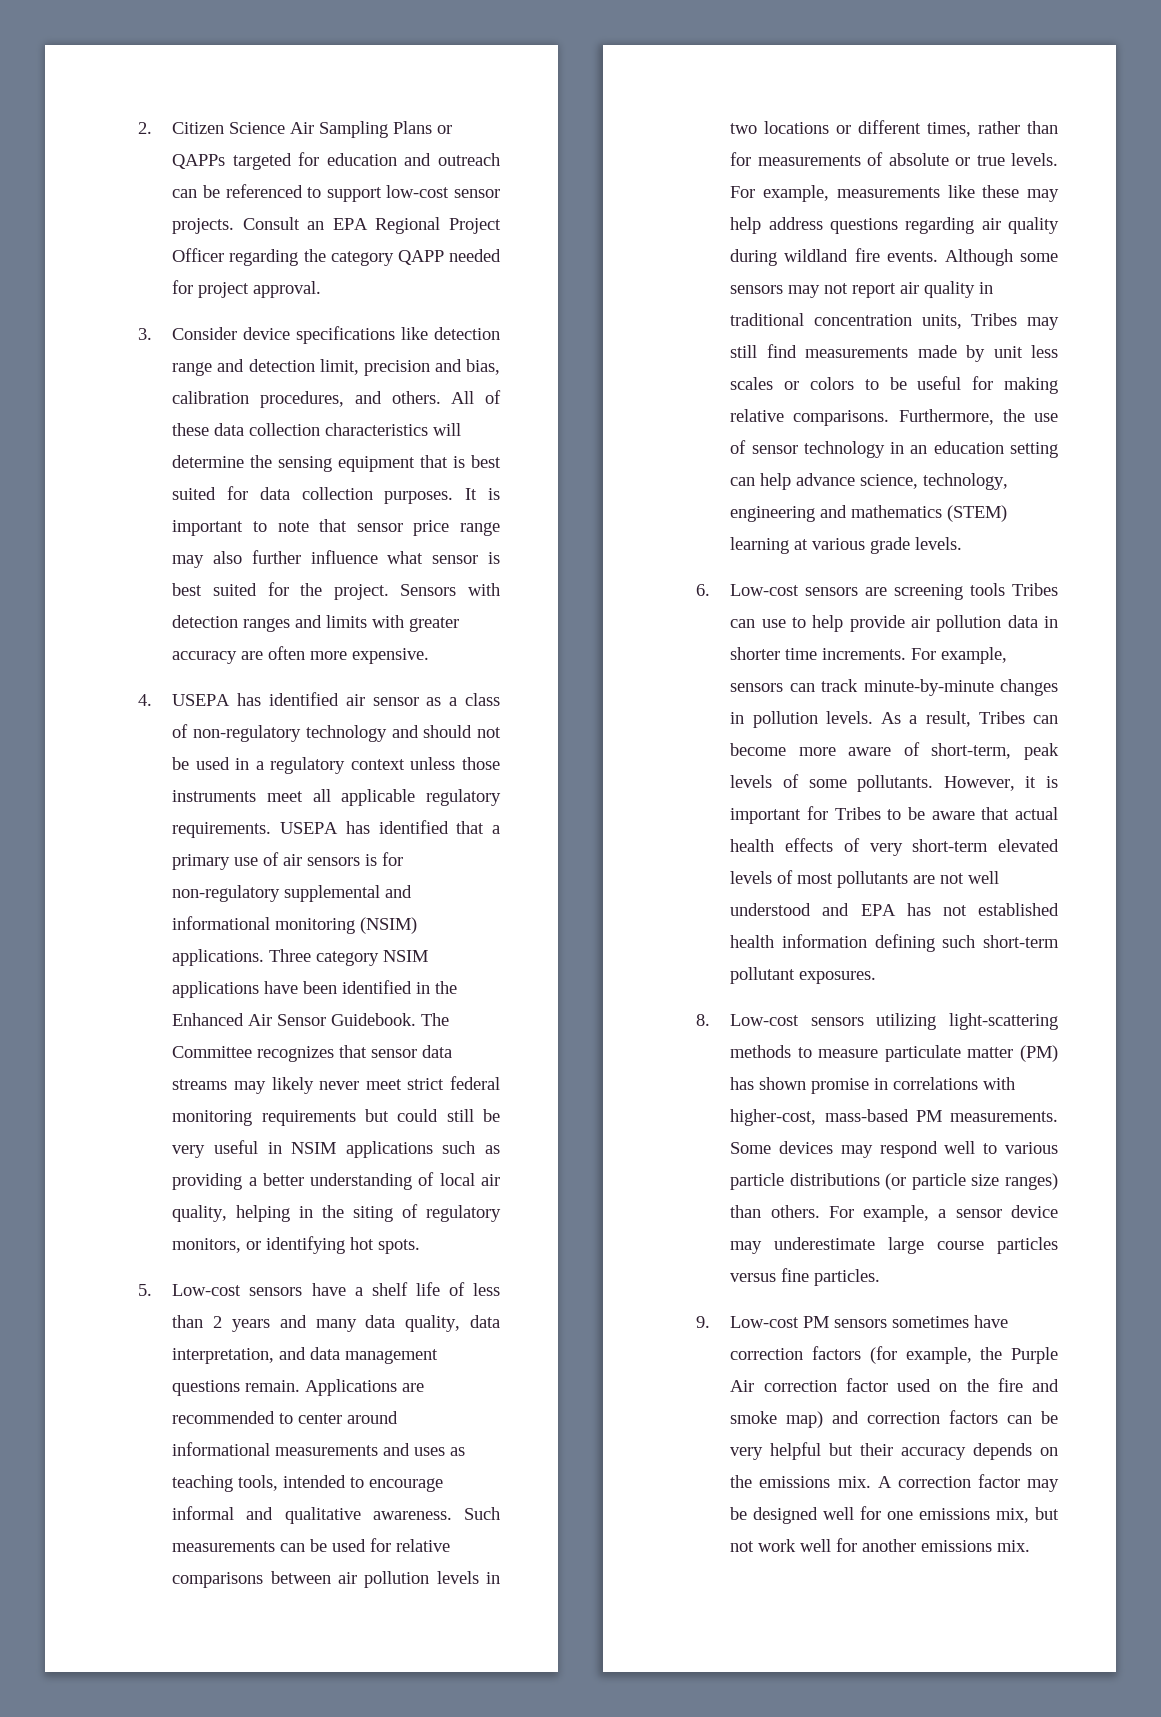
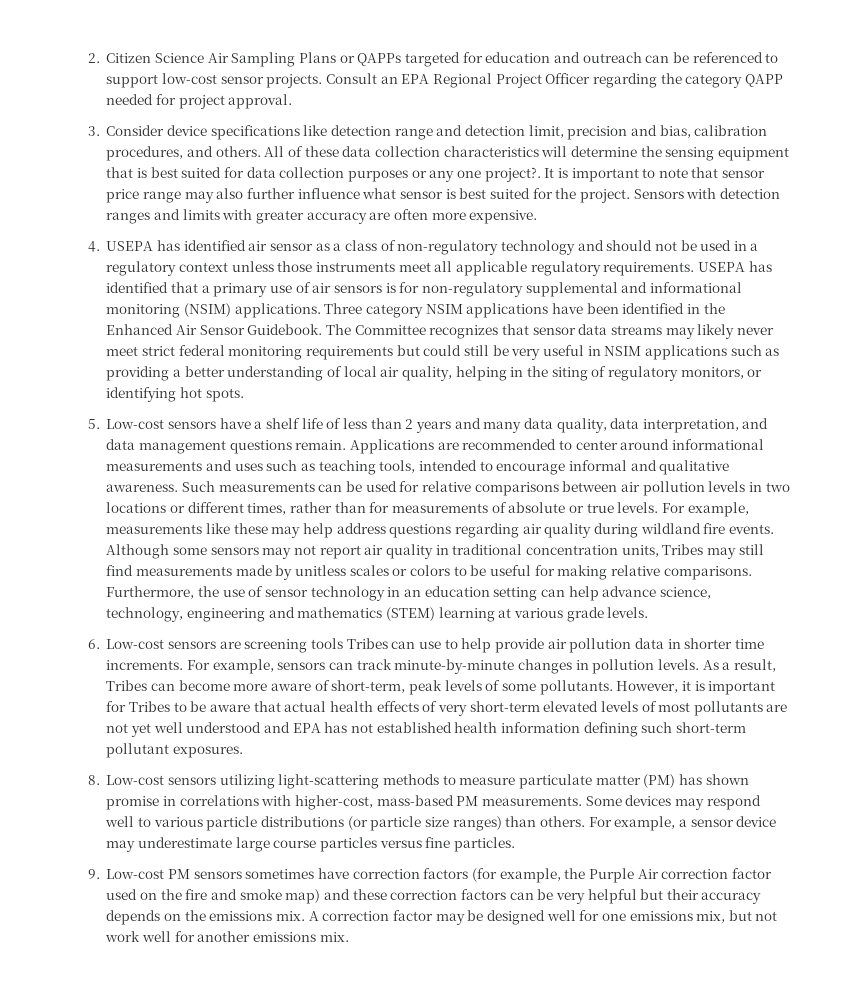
- All of these data collection characteristics will determine the sensing equipment that is best suited for data collection purposes.
+ All of these data collection characteristics will determine the sensing equipment that is best suited for data collection purposes or any one project?.
- Applications are recommended to center around informational measurements and uses as teaching tools, intended to encourage informal and qualitative awareness.
+ Applications are recommended to center around informational measurements and uses such as teaching tools, intended to encourage informal and qualitative awareness.
- Although some sensors may not report air quality in traditional concentration units, Tribes may still find measurements made by unit less scales or colors to be useful for making relative comparisons.
+ Although some sensors may not report air quality in traditional concentration units, Tribes may still find measurements made by unitless scales or colors to be useful for making relative comparisons.
- However, it is important for Tribes to be aware that actual health effects of very short-term elevated levels of most pollutants are not well understood and EPA has not established health information defining such short-term pollutant exposures.
+ However, it is important for Tribes to be aware that actual health effects of very short-term elevated levels of most pollutants are not yet well understood and EPA has not established health information defining such short-term pollutant exposures.
- 9. Low-cost PM sensors sometimes have correction factors (for example, the Purple Air correction factor used on the fire and smoke map) and correction factors can be very helpful but their accuracy depends on the emissions mix.
+ 9. Low-cost PM sensors sometimes have correction factors (for example, the Purple Air correction factor used on the fire and smoke map) and these correction factors can be very helpful but their accuracy depends on the emissions mix.

